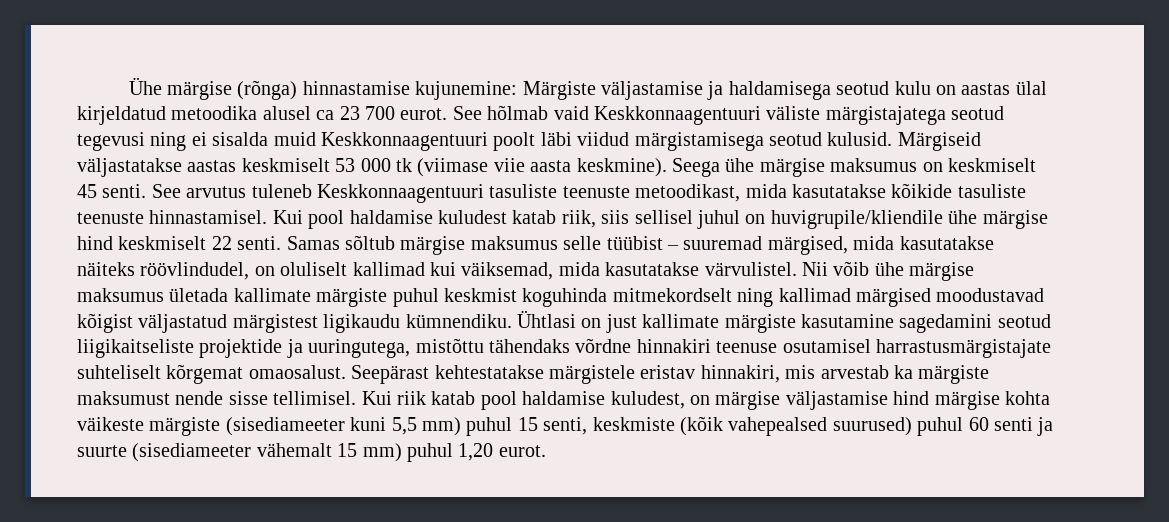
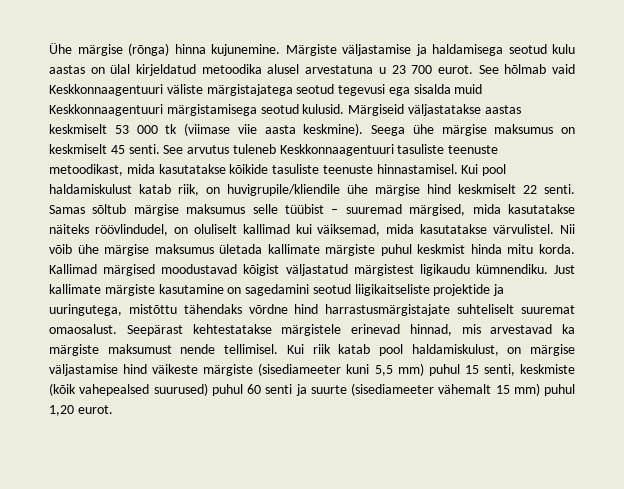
- Ühe märgise (rõnga) hinnastamise kujunemine: Märgiste väljastamise ja haldamisega seotud kulu on aastas ülal kirjeldatud metoodika alusel ca 23 700 eurot.
+ Ühe märgise (rõnga) hinna kujunemine. Märgiste väljastamise ja haldamisega seotud kulu aastas on ülal kirjeldatud metoodika alusel arvestatuna u 23 700 eurot.
- See hõlmab vaid Keskkonnaagentuuri väliste märgistajatega seotud tegevusi ning ei sisalda muid Keskkonnaagentuuri poolt läbi viidud märgistamisega seotud kulusid.
+ See hõlmab vaid Keskkonnaagentuuri väliste märgistajatega seotud tegevusi ega sisalda muid Keskkonnaagentuuri märgistamisega seotud kulusid.
- Kui pool haldamise kuludest katab riik, siis sellisel juhul on huvigrupile/kliendile ühe märgise hind keskmiselt 22 senti.
+ Kui pool haldamiskulust katab riik, on huvigrupile/kliendile ühe märgise hind keskmiselt 22 senti.
- Nii võib ühe märgise maksumus ületada kallimate märgiste puhul keskmist koguhinda mitmekordselt ning kallimad märgised moodustavad kõigist väljastatud märgistest ligikaudu kümnendiku.
+ Nii võib ühe märgise maksumus ületada kallimate märgiste puhul keskmist hinda mitu korda. Kallimad märgised moodustavad kõigist väljastatud märgistest ligikaudu kümnendiku.
- Ühtlasi on just kallimate märgiste kasutamine sagedamini seotud liigikaitseliste projektide ja uuringutega, mistõttu tähendaks võrdne hinnakiri teenuse osutamisel harrastusmärgistajate suhteliselt kõrgemat omaosalust.
+ Just kallimate märgiste kasutamine on sagedamini seotud liigikaitseliste projektide ja uuringutega, mistõttu tähendaks võrdne hind harrastusmärgistajate suhteliselt suuremat omaosalust.
- Seepärast kehtestatakse märgistele eristav hinnakiri, mis arvestab ka märgiste maksumust nende sisse tellimisel.
+ Seepärast kehtestatakse märgistele erinevad hinnad, mis arvestavad ka märgiste maksumust nende tellimisel.
- Kui riik katab pool haldamise kuludest, on märgise väljastamise hind märgise kohta väikeste märgiste (sisediameeter kuni 5,5 mm) puhul 15 senti, keskmiste (kõik vahepealsed suurused) puhul 60 senti ja suurte (sisediameeter vähemalt 15 mm) puhul 1,20 eurot.
+ Kui riik katab pool haldamiskulust, on märgise väljastamise hind väikeste märgiste (sisediameeter kuni 5,5 mm) puhul 15 senti, keskmiste (kõik vahepealsed suurused) puhul 60 senti ja suurte (sisediameeter vähemalt 15 mm) puhul 1,20 eurot.

